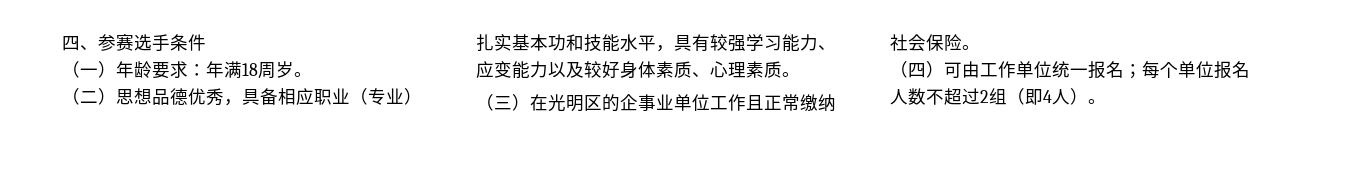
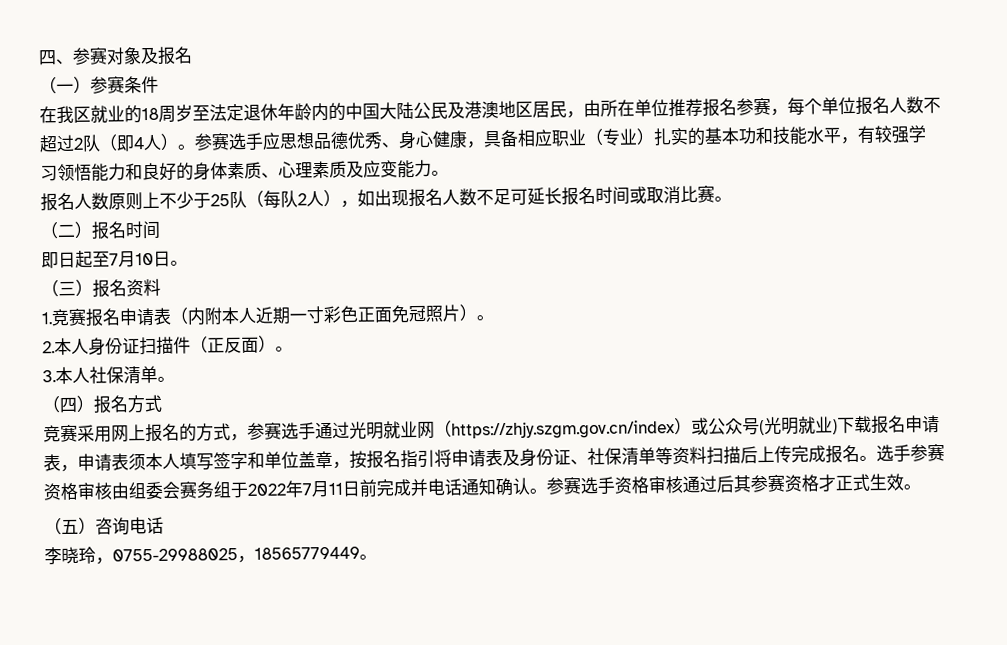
- 四、参赛选手条件
+ 四、参赛对象及报名
- （一）年龄要求：年满18周岁。
- （二）思想品德优秀，具备相应职业（专业）扎实基本功和技能水平，具有较强学习能力、应变能力以及较好身体素质、心理素质。
- （三）在光明区的企事业单位工作且正常缴纳社会保险。
- （四）可由工作单位统一报名；每个单位报名人数不超过2组（即4人）。
+ （一）参赛条件
+ 在我区就业的18周岁至法定退休年龄内的中国大陆公民及港澳地区居民，由所在单位推荐报名参赛，每个单位报名人数不超过2队（即4人）。参赛选手应思想品德优秀、身心健康，具备相应职业（专业）扎实的基本功和技能水平，有较强学习领悟能力和良好的身体素质、心理素质及应变能力。
+ 报名人数原则上不少于25队（每队2人），如出现报名人数不足可延长报名时间或取消比赛。
+ （二）报名时间
+ 即日起至7月10日。
+ （三）报名资料
+ 1.竞赛报名申请表（内附本人近期一寸彩色正面免冠照片）。
+ 2.本人身份证扫描件（正反面）。
+ 3.本人社保清单。
+ （四）报名方式
+ 竞赛采用网上报名的方式，参赛选手通过光明就业网（https://zhjy.szgm.gov.cn/index）或公众号(光明就业)下载报名申请表，申请表须本人填写签字和单位盖章，按报名指引将申请表及身份证、社保清单等资料扫描后上传完成报名。选手参赛资格审核由组委会赛务组于2022年7月11日前完成并电话通知确认。参赛选手资格审核通过后其参赛资格才正式生效。
+ （五）咨询电话
+ 李晓玲，0755-29988025，18565779449。

